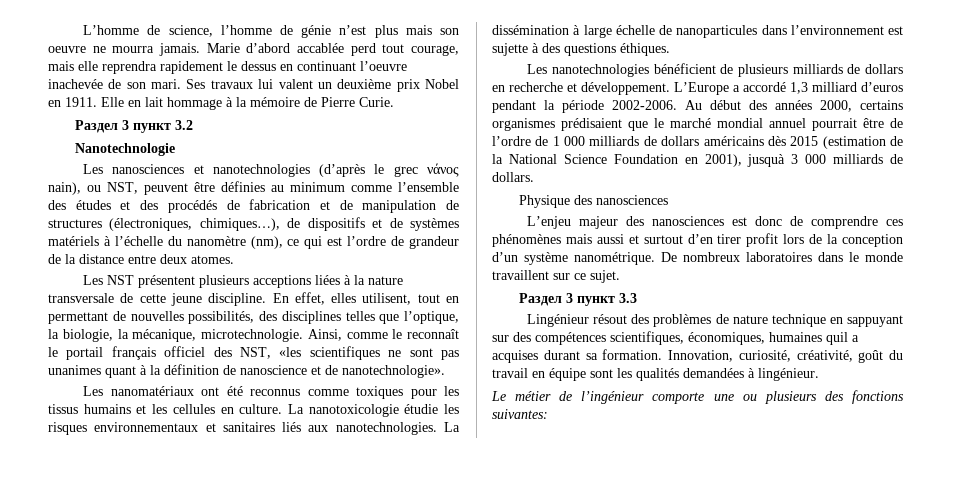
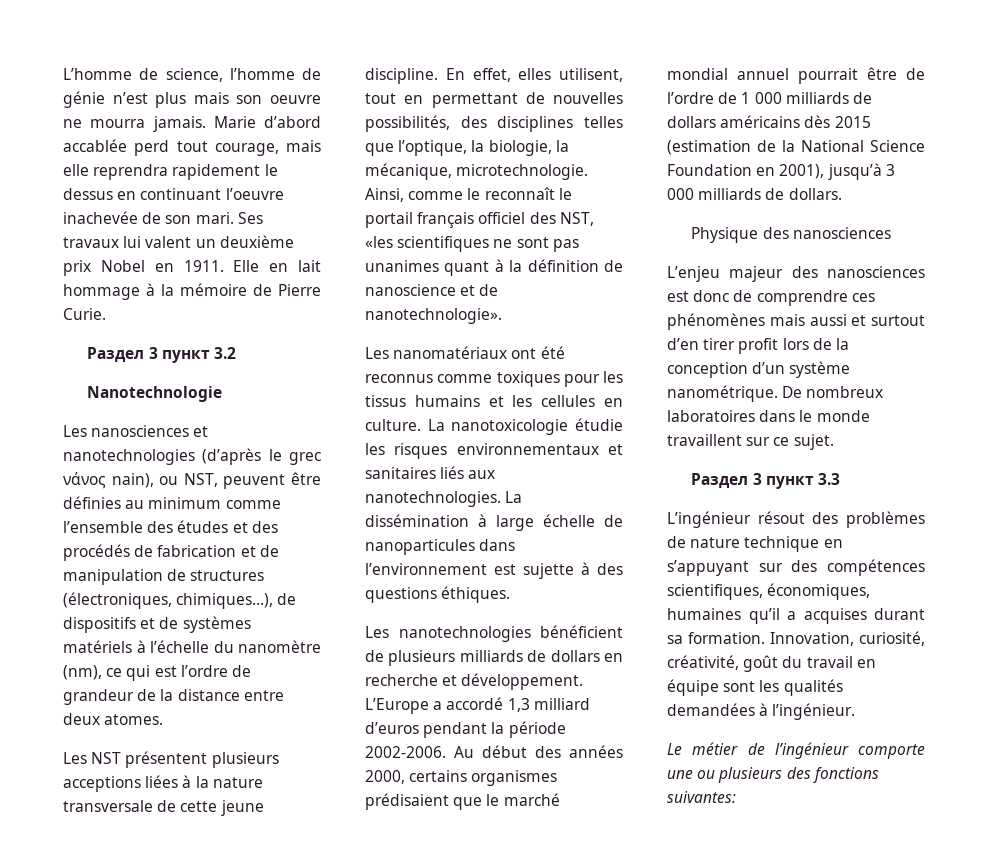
- Au début des années 2000, certains organismes prédisaient que le marché mondial annuel pourrait être de l’ordre de 1 000 milliards de dollars américains dès 2015 (estimation de la National Science Foundation en 2001), jusquà 3 000 milliards de dollars.
+ Au début des années 2000, certains organismes prédisaient que le marché mondial annuel pourrait être de l’ordre de 1 000 milliards de dollars américains dès 2015 (estimation de la National Science Foundation en 2001), jusqu’à 3 000 milliards de dollars.
- Lingénieur résout des problèmes de nature technique en sappuyant sur des compétences scientifiques, économiques, humaines quil a acquises durant sa formation.
+ L’ingénieur résout des problèmes de nature technique en s’appuyant sur des compétences scientifiques, économiques, humaines qu’il a acquises durant sa formation.
- Innovation, curiosité, créativité, goût du travail en équipe sont les qualités demandées à lingénieur.
+ Innovation, curiosité, créativité, goût du travail en équipe sont les qualités demandées à l’ingénieur.

